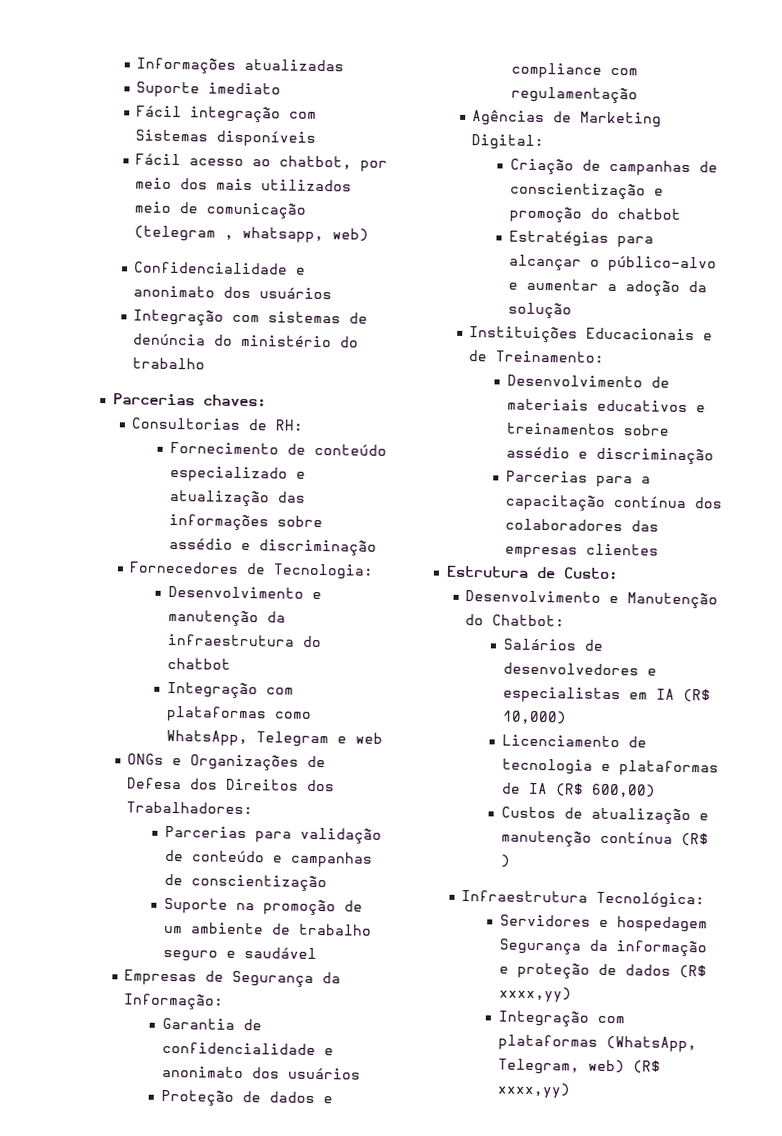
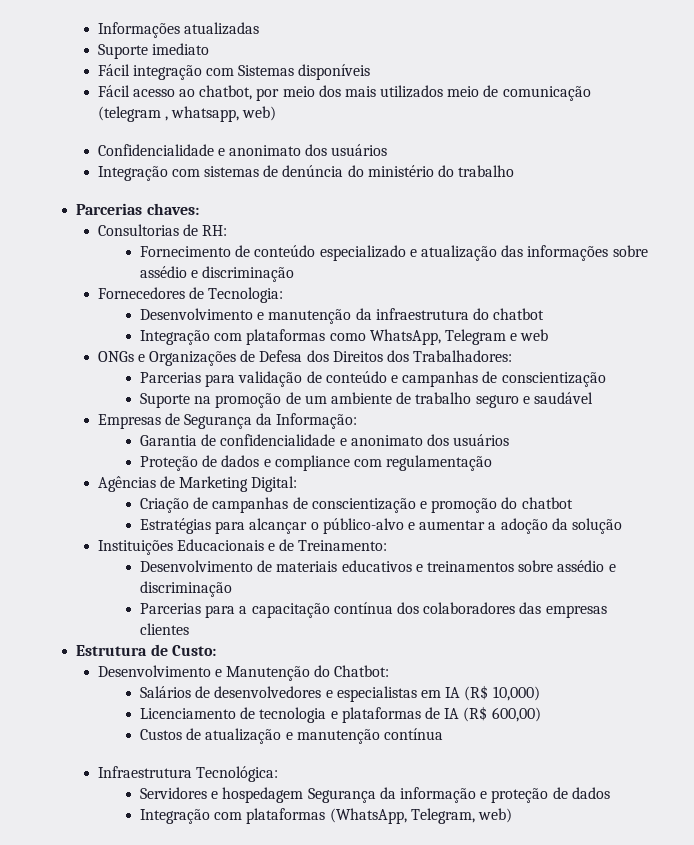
- Custos de atualização e manutenção contínua (R$ )
+ Custos de atualização e manutenção contínua
- Servidores e hospedagem Segurança da informação e proteção de dados (R$ xxxx,yy)
+ Servidores e hospedagem Segurança da informação e proteção de dados
- Integração com plataformas (WhatsApp, Telegram, web) (R$ xxxx,yy)
+ Integração com plataformas (WhatsApp, Telegram, web)

